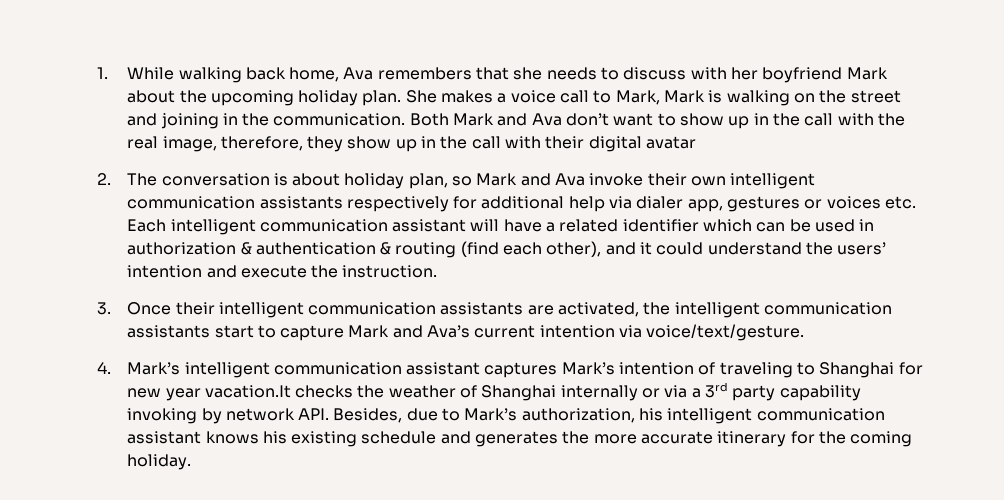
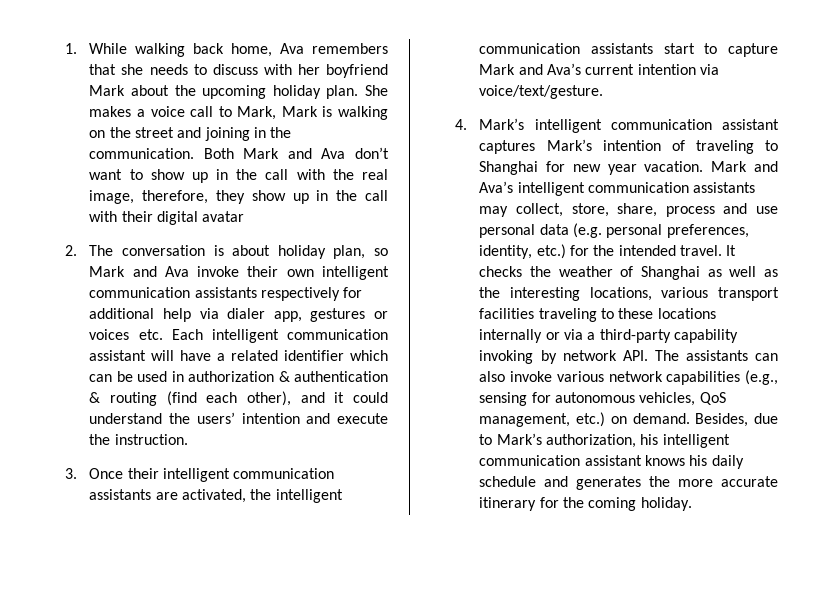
- 4. Mark’s intelligent communication assistant captures Mark’s intention of traveling to Shanghai for new year vacation.It checks the weather of Shanghai internally or via a 3rd party capability invoking by network API. Besides, due to Mark’s authorization, his intelligent communication assistant knows his existing schedule and generates the more accurate itinerary for the coming holiday.
+ 4. Mark’s intelligent communication assistant captures Mark’s intention of traveling to Shanghai for new year vacation. Mark and Ava’s intelligent communication assistants may collect, store, share, process and use personal data (e.g. personal preferences, identity, etc.) for the intended travel. It checks the weather of Shanghai as well as the interesting locations, various transport facilities traveling to these locations internally or via a third-party capability invoking by network API. The assistants can also invoke various network capabilities (e.g., sensing for autonomous vehicles, QoS management, etc.) on demand. Besides, due to Mark’s authorization, his intelligent communication assistant knows his daily schedule and generates the more accurate itinerary for the coming holiday.

